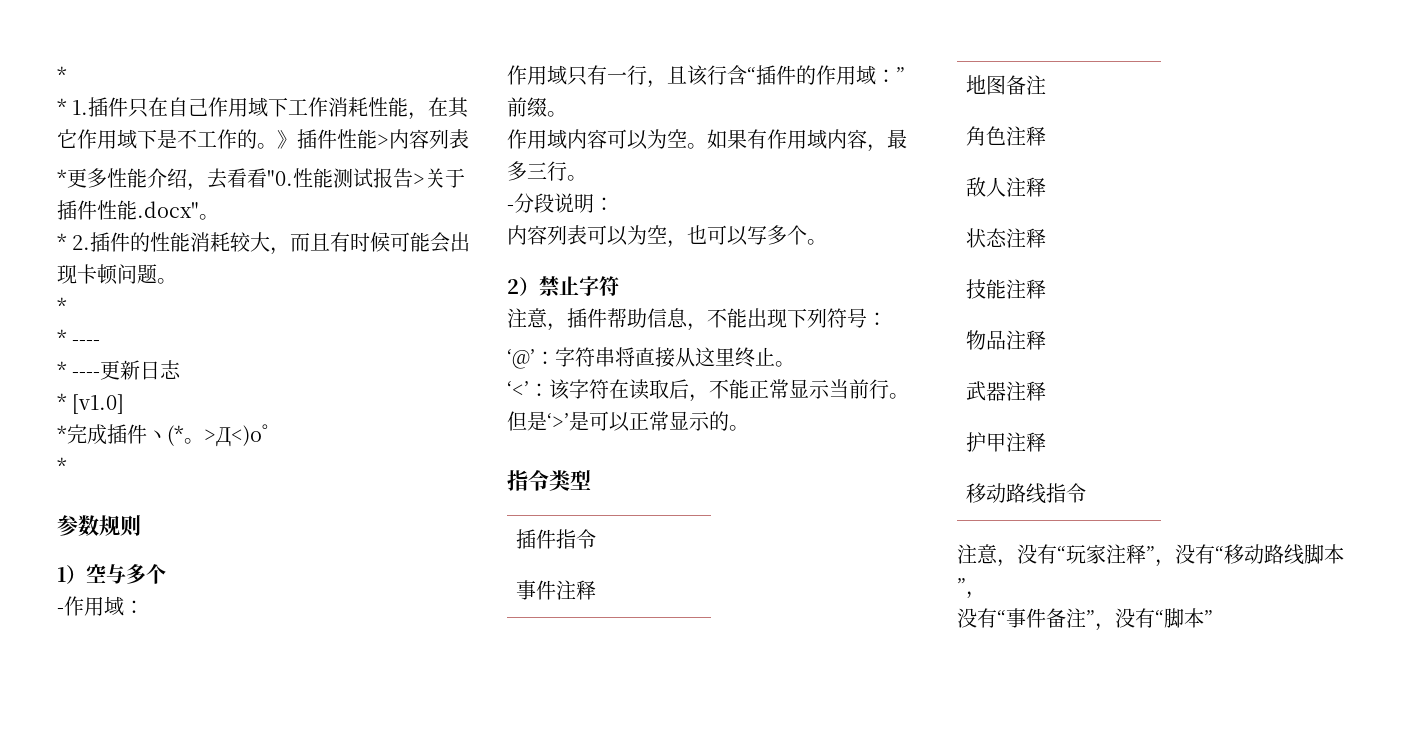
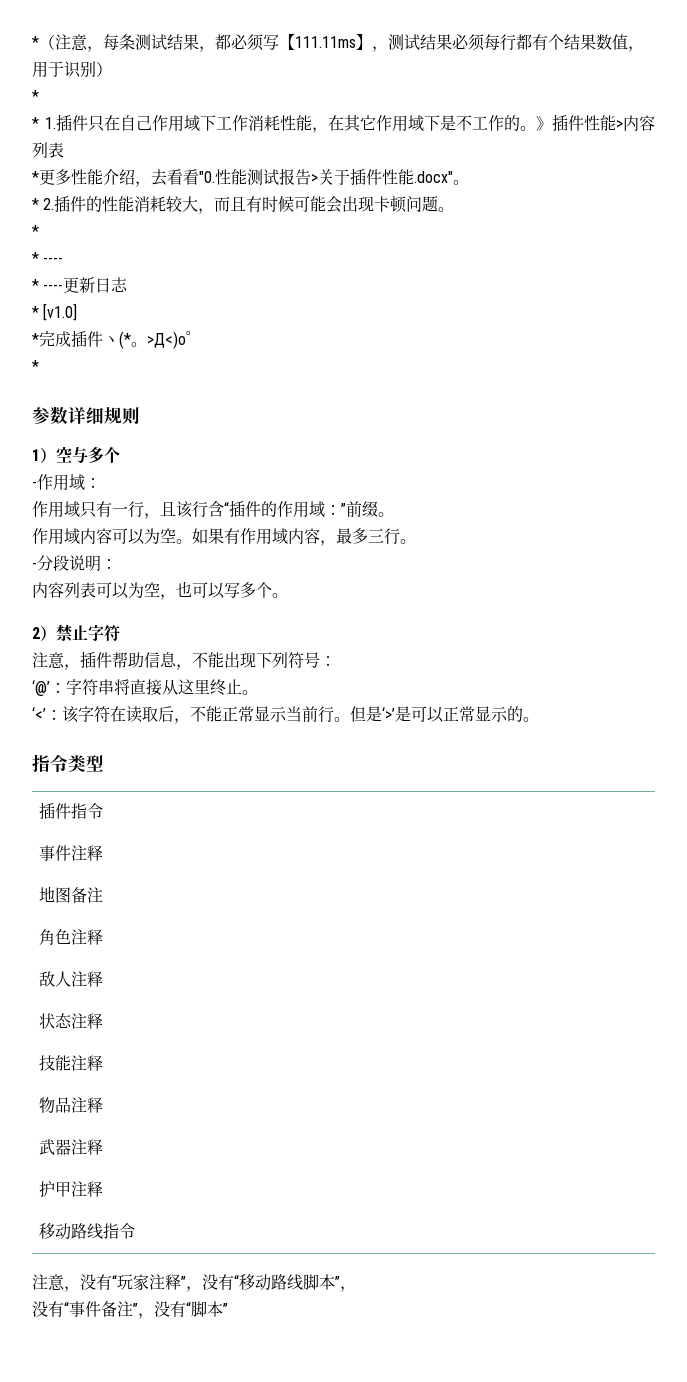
+ *（注意，每条测试结果，都必须写【111.11ms】，测试结果必须每行都有个结果数值，用于识别）
- 参数规则
+ 参数详细规则

